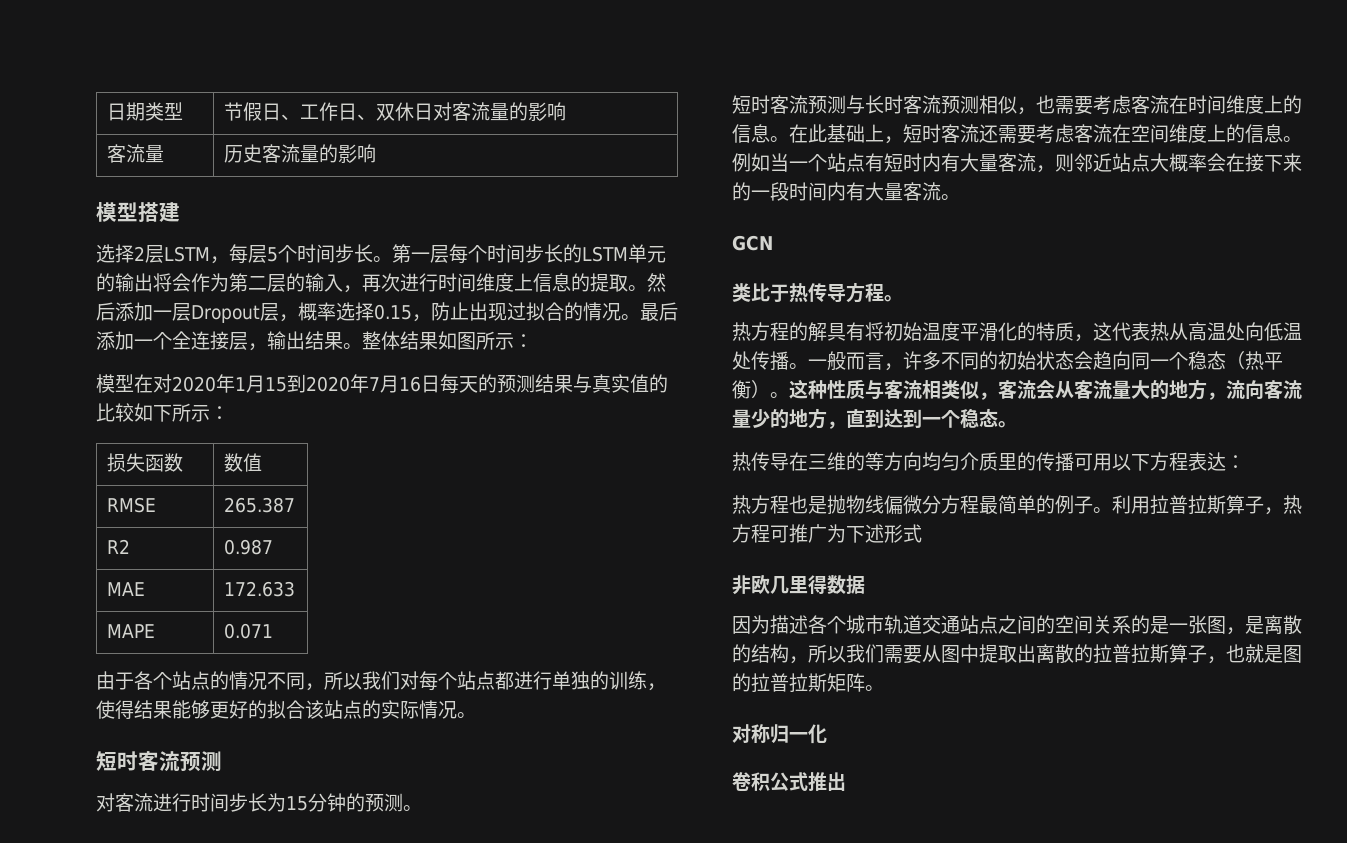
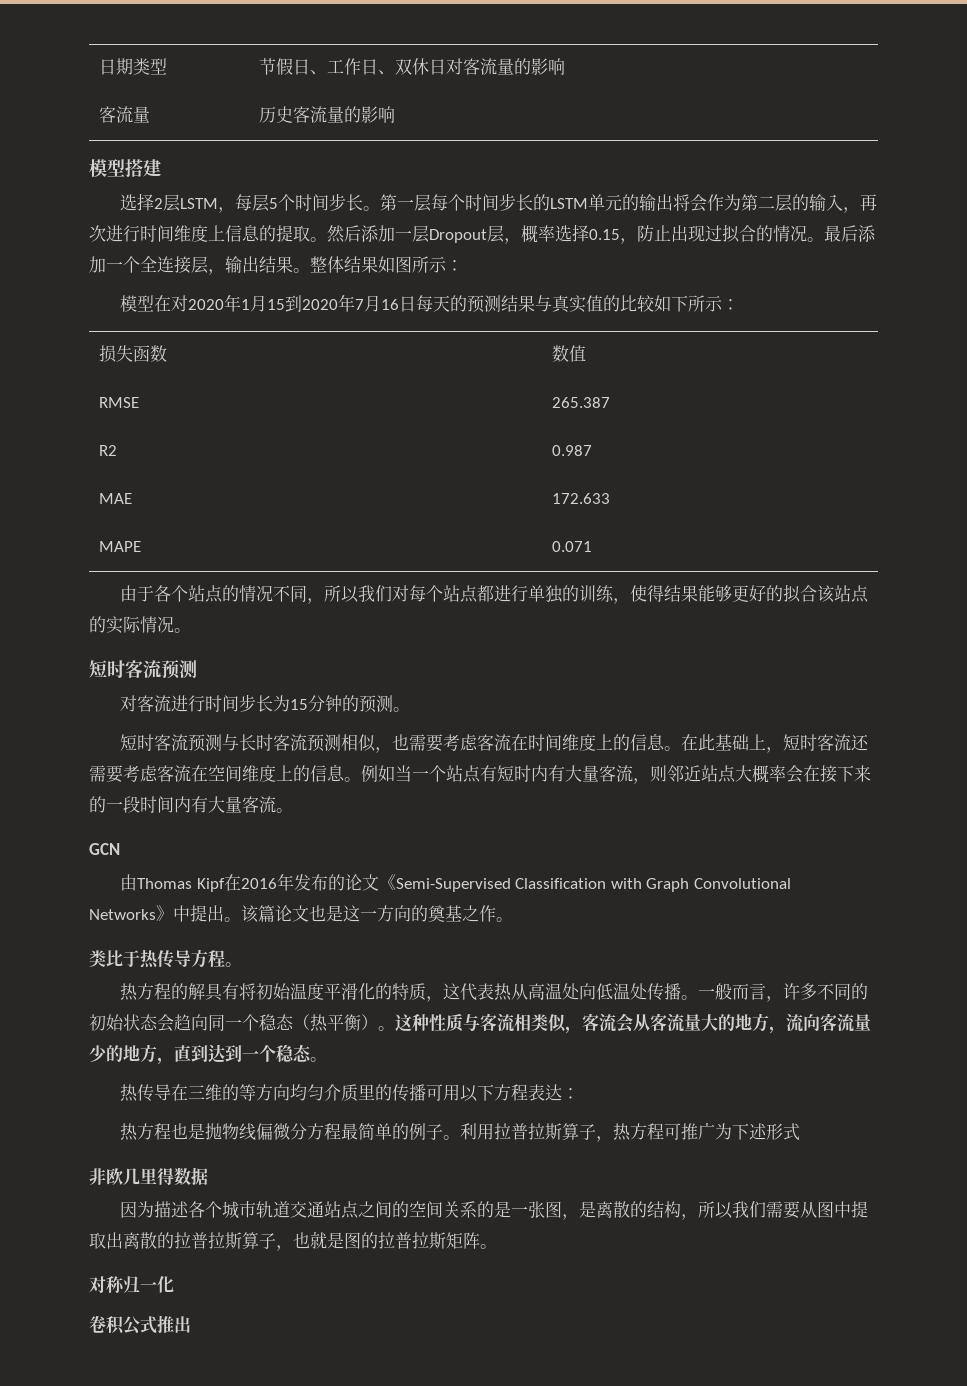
+ 由Thomas Kipf在2016年发布的论文《Semi-Supervised Classification with Graph Convolutional Networks》中提出。该篇论文也是这一方向的奠基之作。

